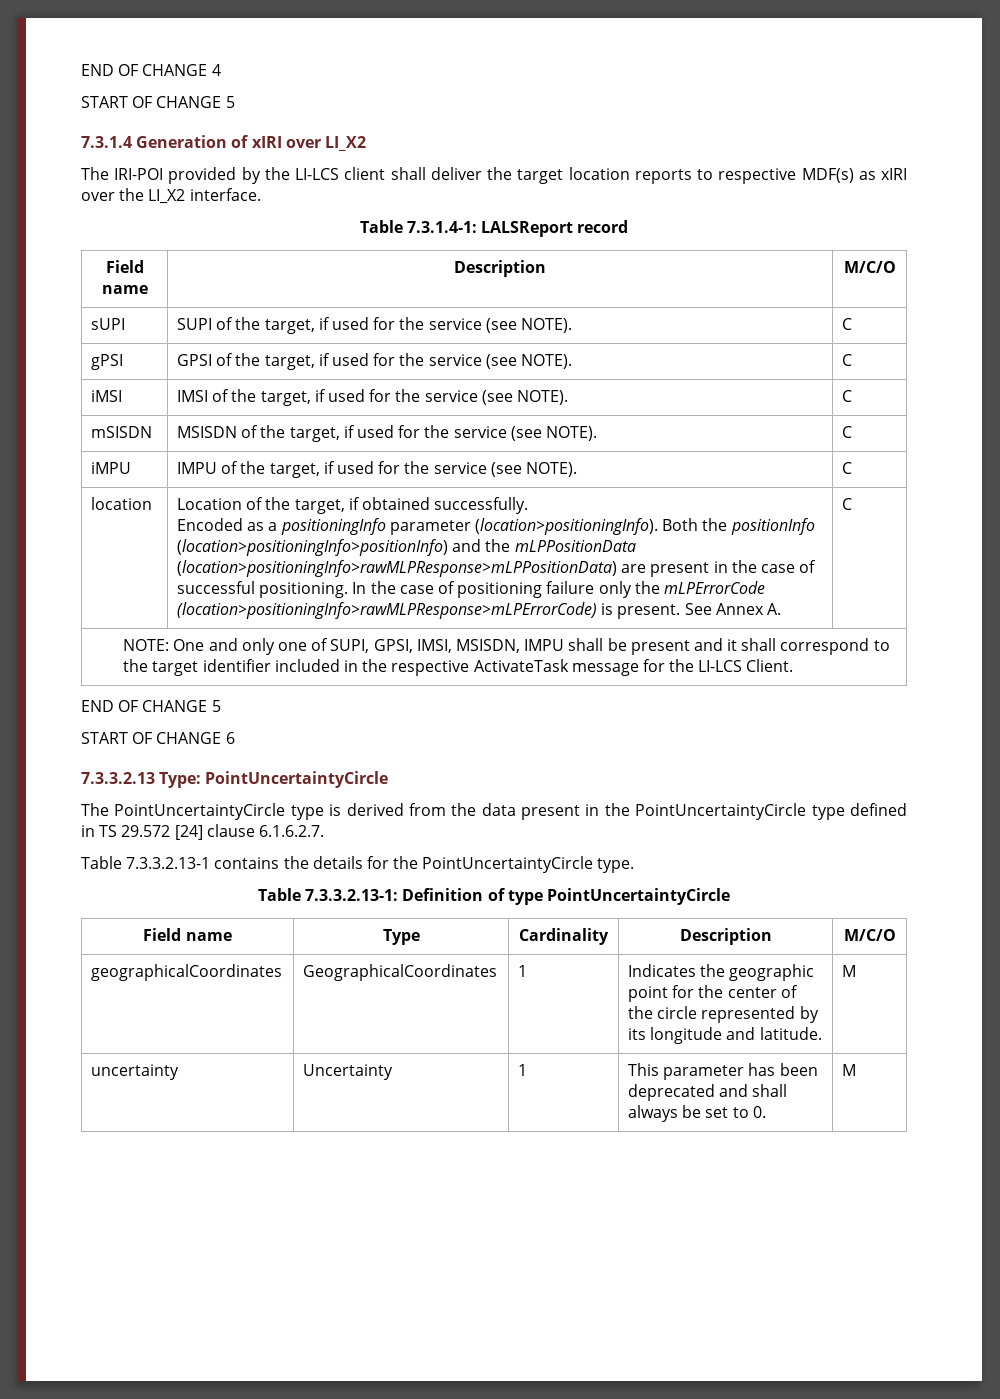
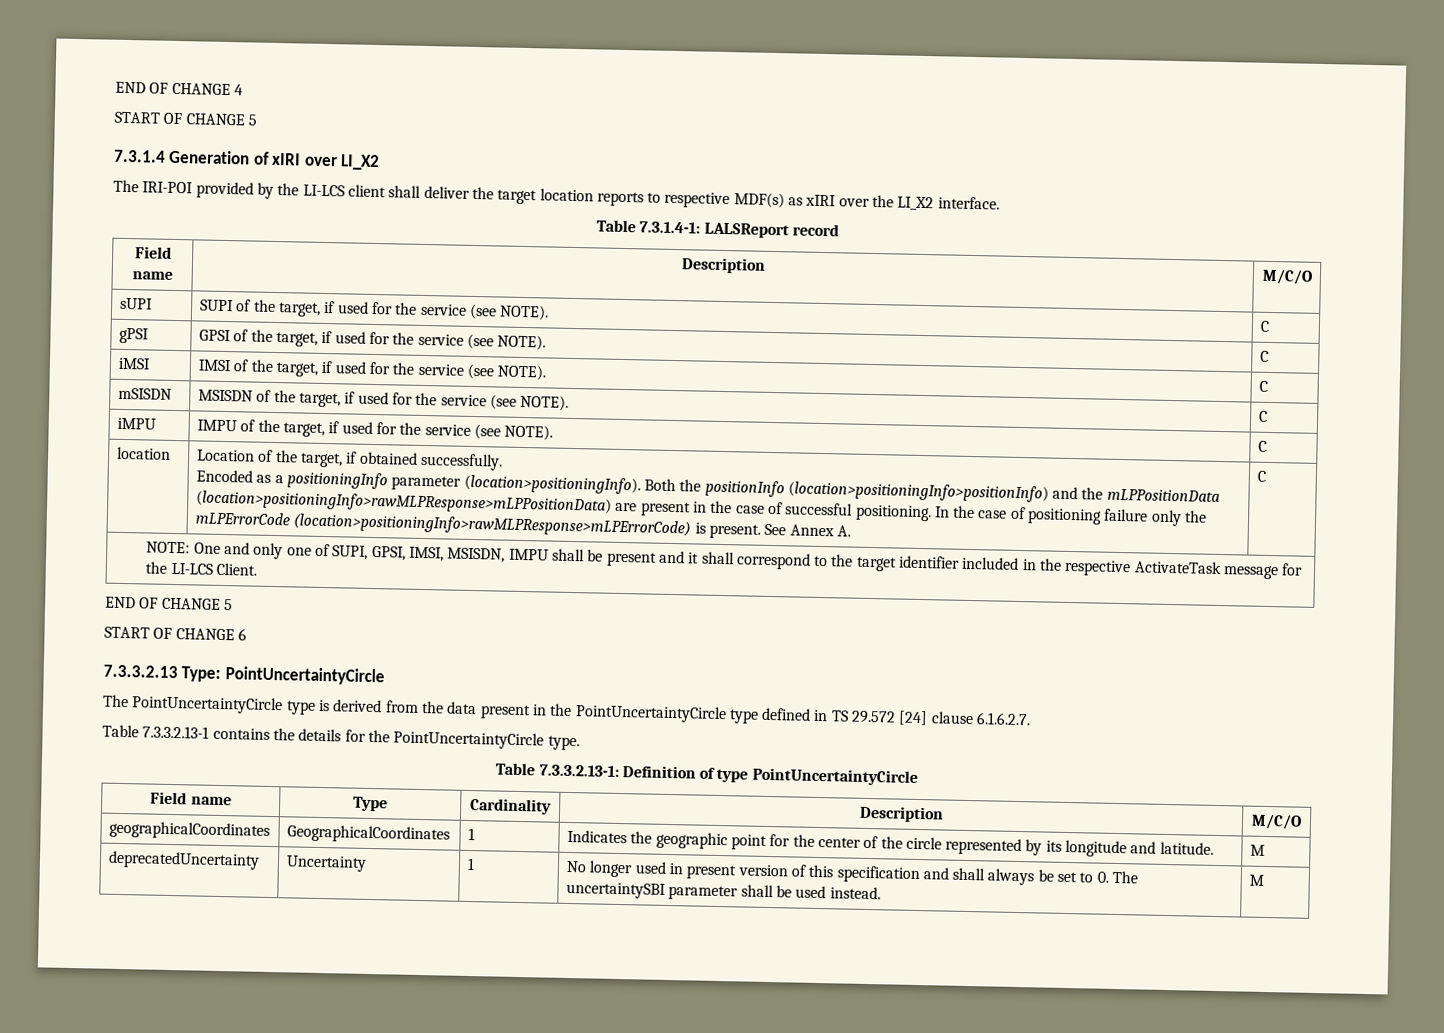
- uncertainty | Uncertainty | 1 | This parameter has been deprecated and shall always be set to 0. | M
+ deprecatedUncertainty | Uncertainty | 1 | No longer used in present version of this specification and shall always be set to 0. The uncertaintySBI parameter shall be used instead. | M

